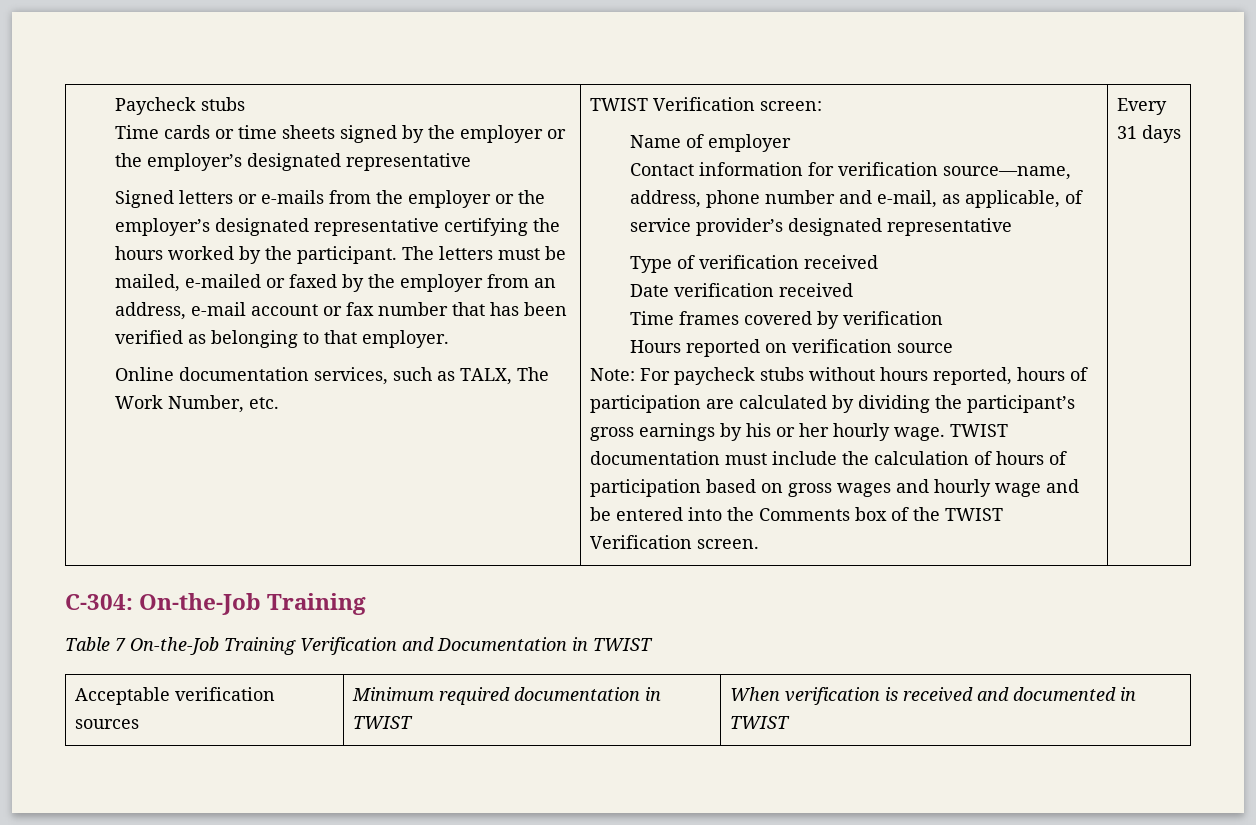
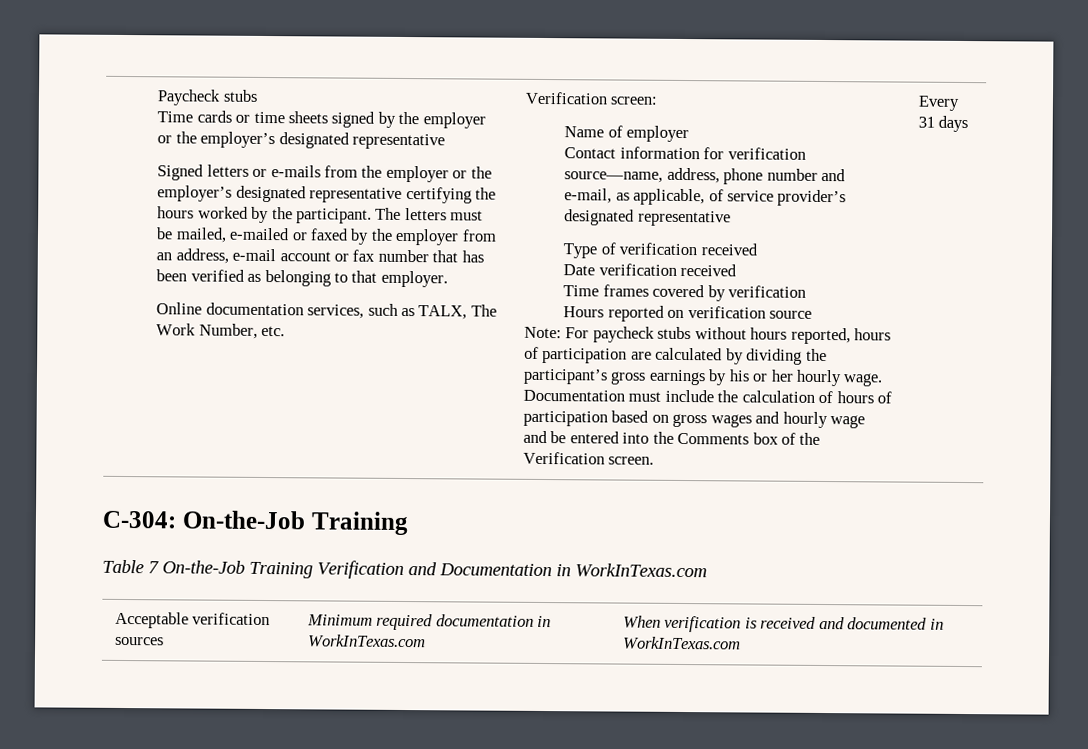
- TWIST Verification screen:
+ Verification screen:
- TWIST documentation must include the calculation of hours of participation based on gross wages and hourly wage and be entered into the Comments box of the TWIST Verification screen.
+ Documentation must include the calculation of hours of participation based on gross wages and hourly wage and be entered into the Comments box of the Verification screen.
- Table 7 On-the-Job Training Verification and Documentation in TWIST
+ Table 7 On-the-Job Training Verification and Documentation in WorkInTexas.com
- Acceptable verification sources | Minimum required documentation in TWIST | When verification is received and documented in TWIST
+ Acceptable verification sources | Minimum required documentation in WorkInTexas.com | When verification is received and documented in WorkInTexas.com

